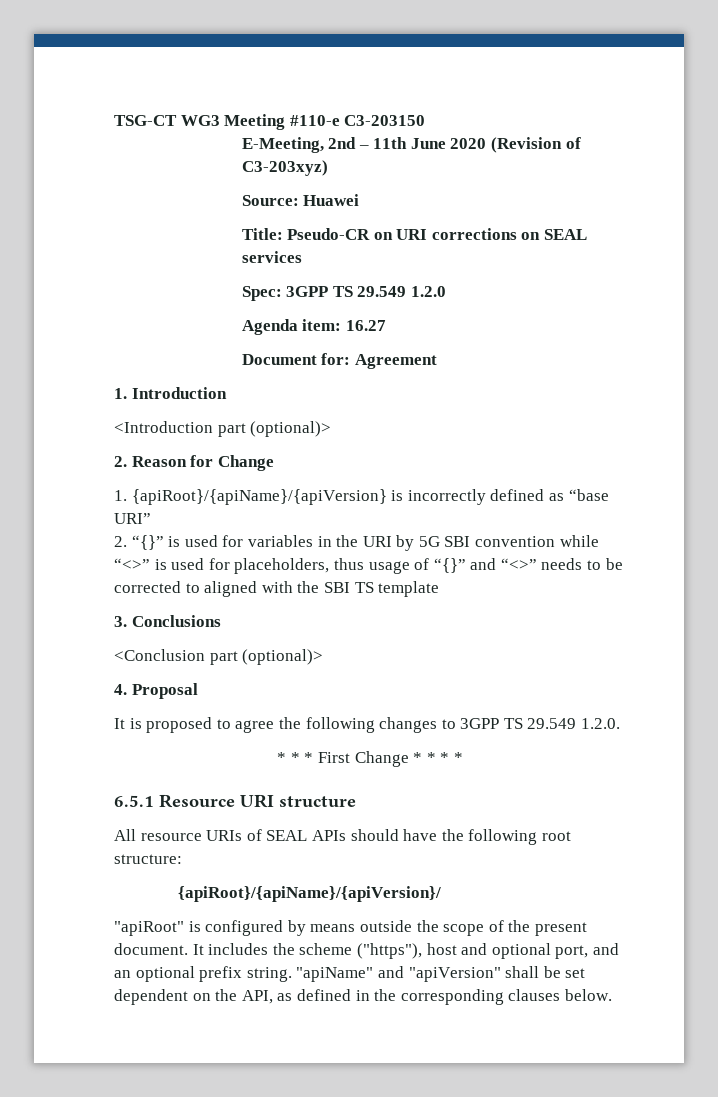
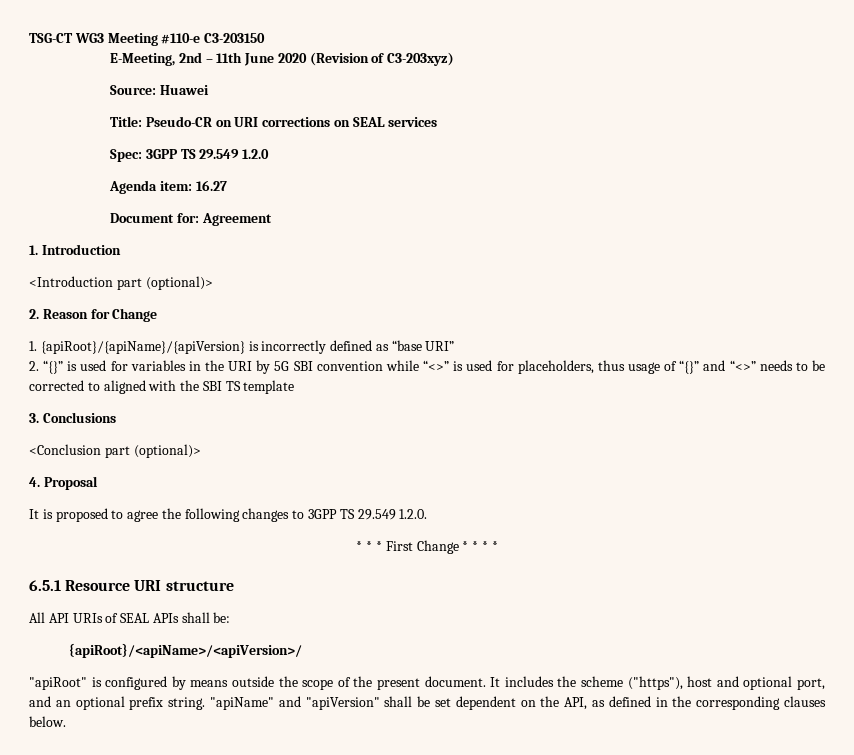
- All resource URIs of SEAL APIs should have the following root structure:
- {apiRoot}/{apiName}/{apiVersion}/
+ All API URIs of SEAL APIs shall be:
+ {apiRoot}/<apiName>/<apiVersion>/

